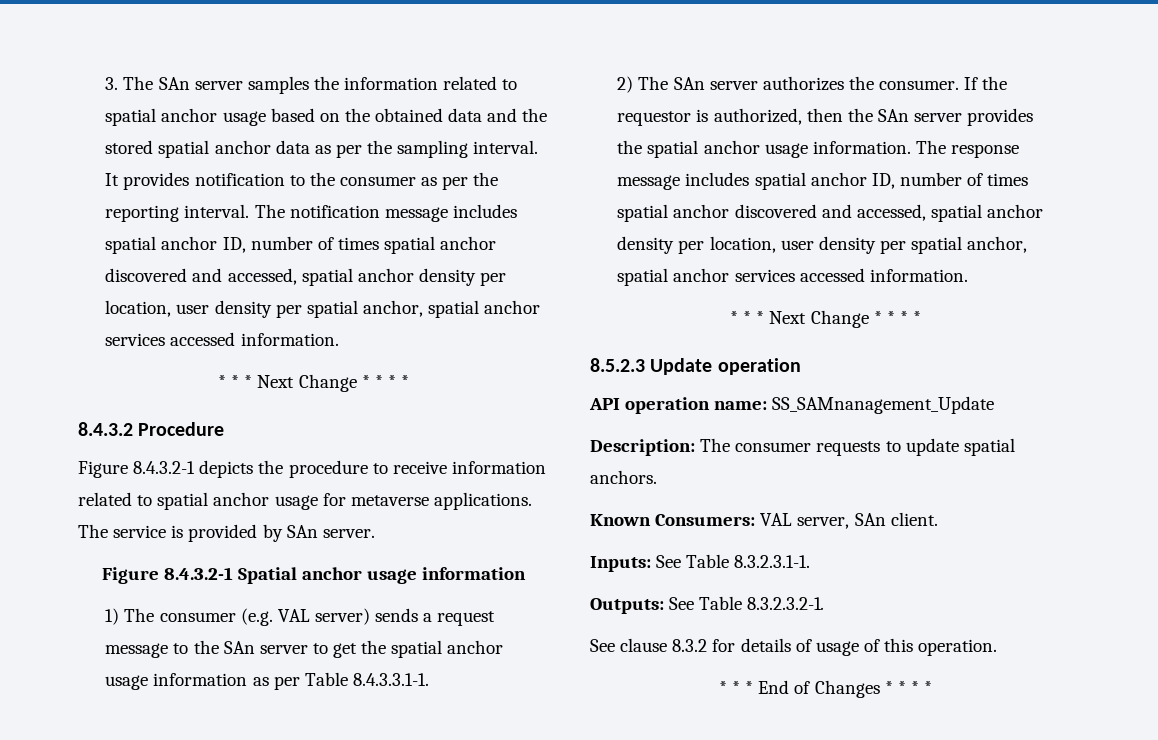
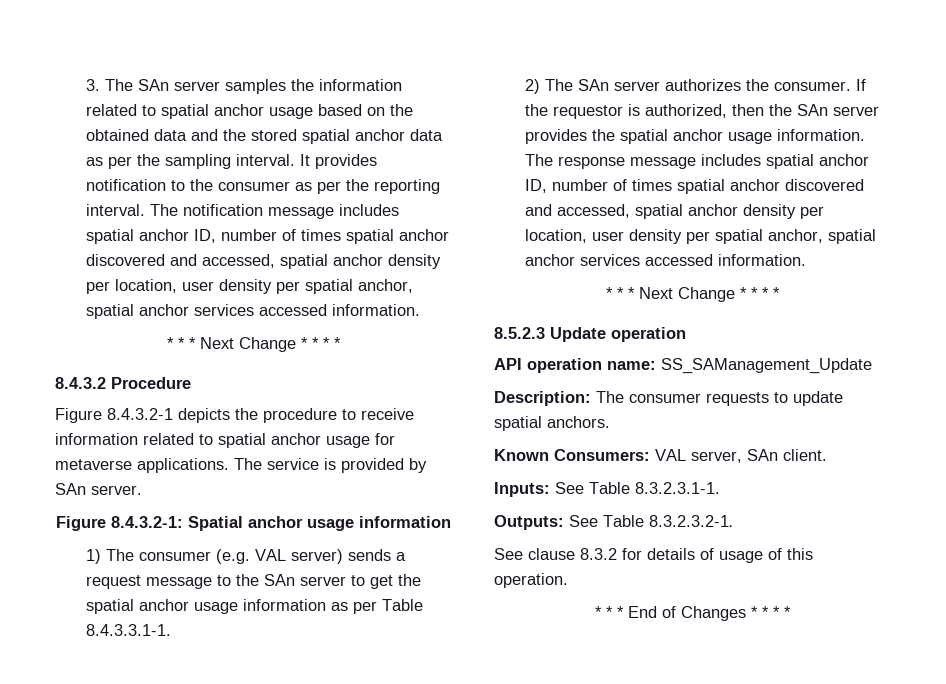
- Figure 8.4.3.2-1 Spatial anchor usage information
+ Figure 8.4.3.2-1: Spatial anchor usage information
- API operation name: SS_SAMnanagement_Update
+ API operation name: SS_SAManagement_Update

